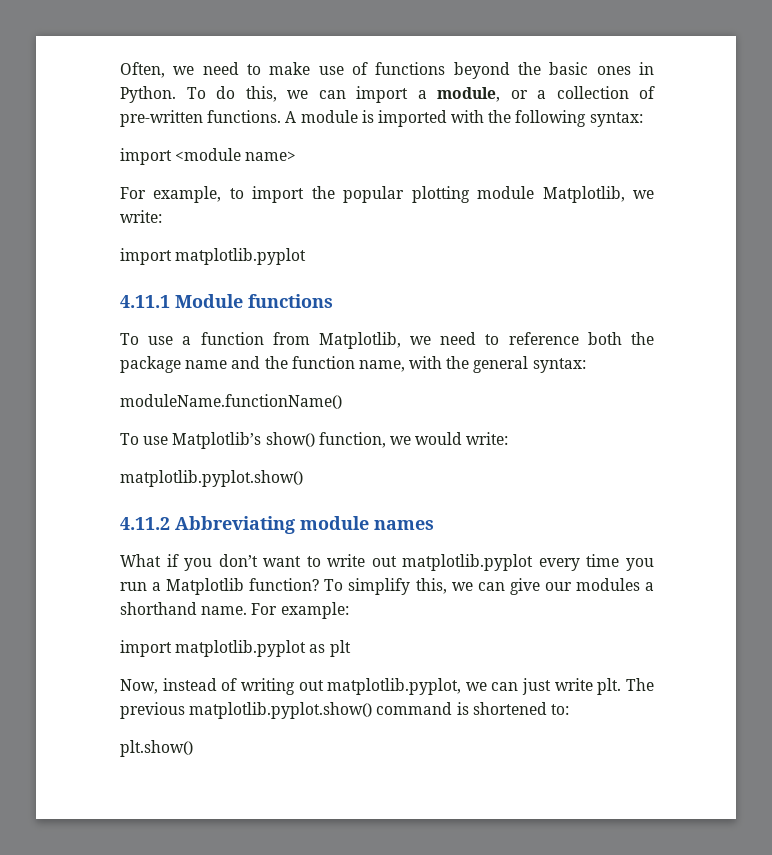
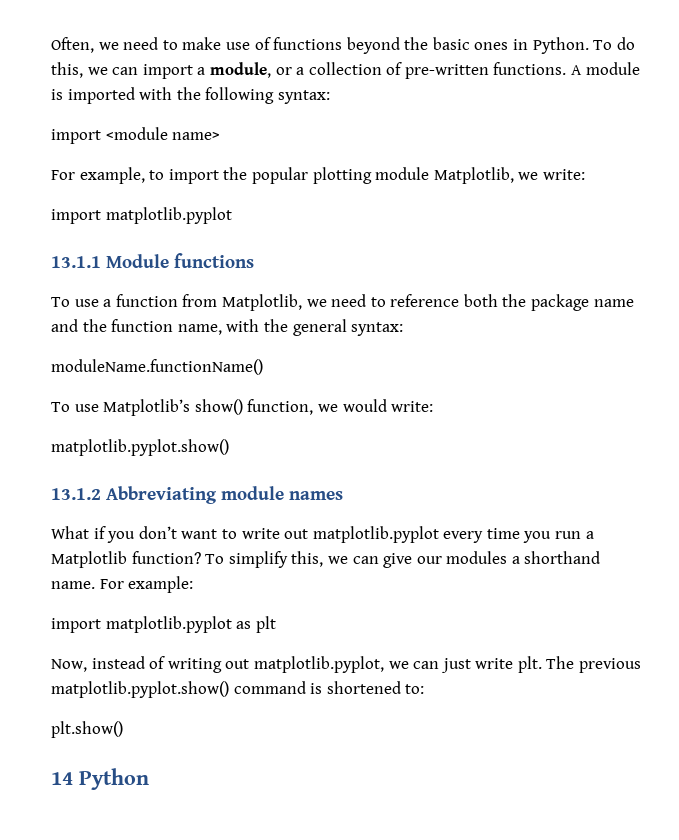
- 4.11.1 Module functions
+ 13.1.1 Module functions
- 4.11.2 Abbreviating module names
+ 13.1.2 Abbreviating module names
+ 14 Python

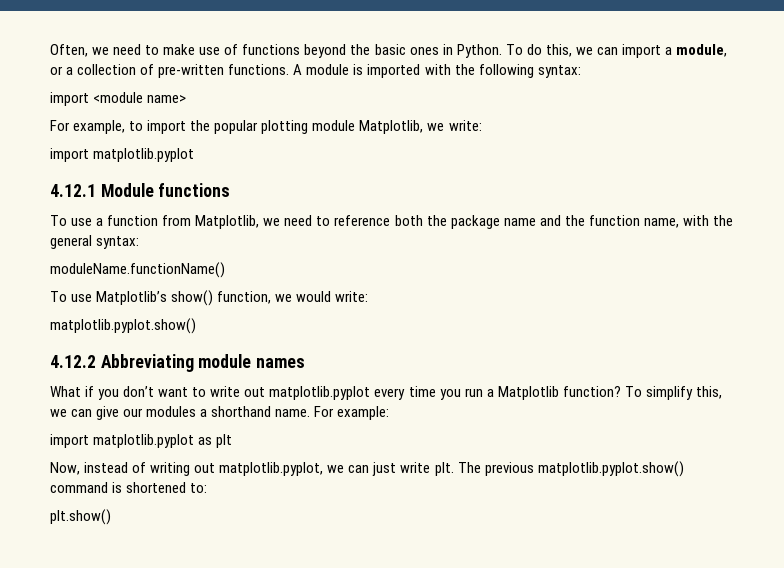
- 13.1.1 Module functions
+ 4.12.1 Module functions
- 13.1.2 Abbreviating module names
+ 4.12.2 Abbreviating module names
- 14 Python

